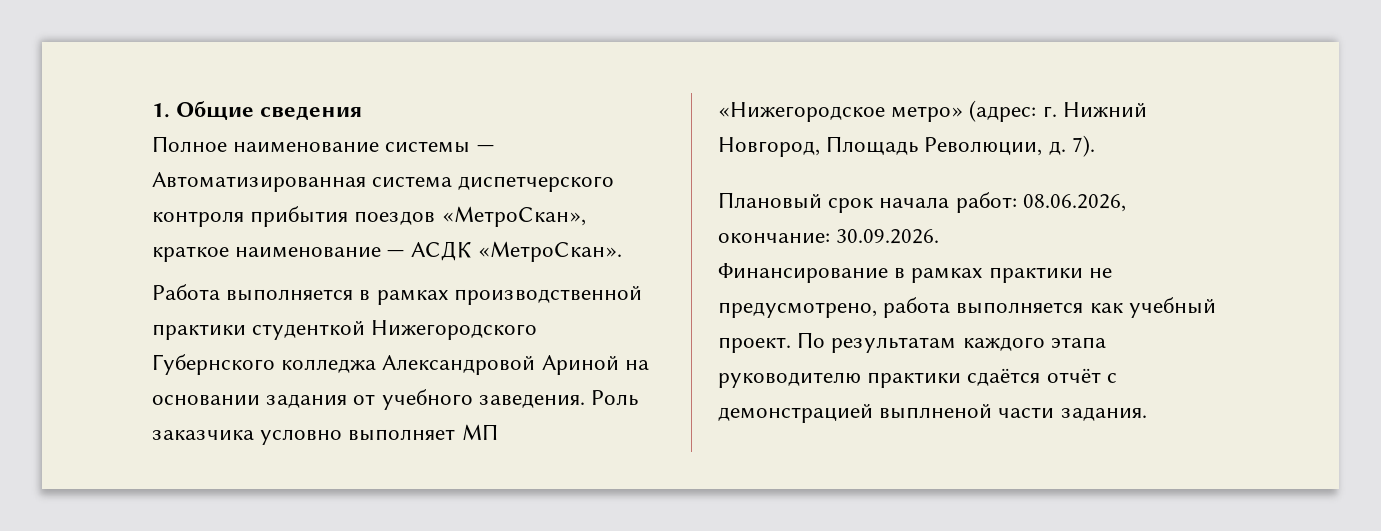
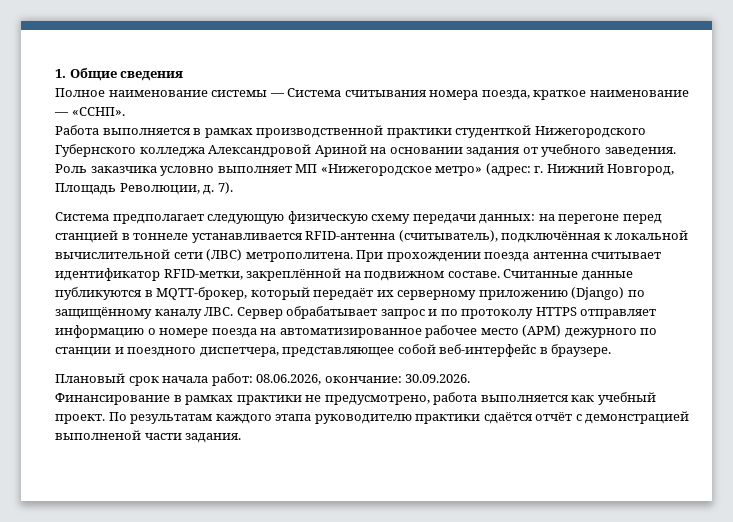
- Полное наименование системы — Автоматизированная система диспетчерского контроля прибытия поездов «МетроСкан», краткое наименование — АСДК «МетроСкан».
+ Полное наименование системы — Система считывания номера поезда, краткое наименование — «ССНП».
+ Система предполагает следующую физическую схему передачи данных: на перегоне перед станцией в тоннеле устанавливается RFID-антенна (считыватель), подключённая к локальной вычислительной сети (ЛВС) метрополитена. При прохождении поезда антенна считывает идентификатор RFID-метки, закреплённой на подвижном составе. Считанные данные публикуются в MQTT-брокер, который передаёт их серверному приложению (Django) по защищённому каналу ЛВС. Сервер обрабатывает запрос и по протоколу HTTPS отправляет информацию о номере поезда на автоматизированное рабочее место (АРМ) дежурного по станции и поездного диспетчера, представляющее собой веб-интерфейс в браузере.
- По результатам каждого этапа руководителю практики сдаётся отчёт с демонстрацией выплненой части задания.
+ По результатам каждого этапа руководителю практики сдаётся отчёт с демонстрацией выполненой части задания.

